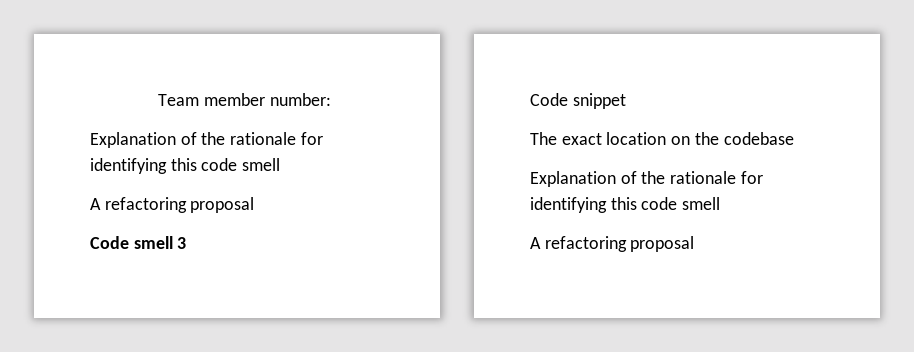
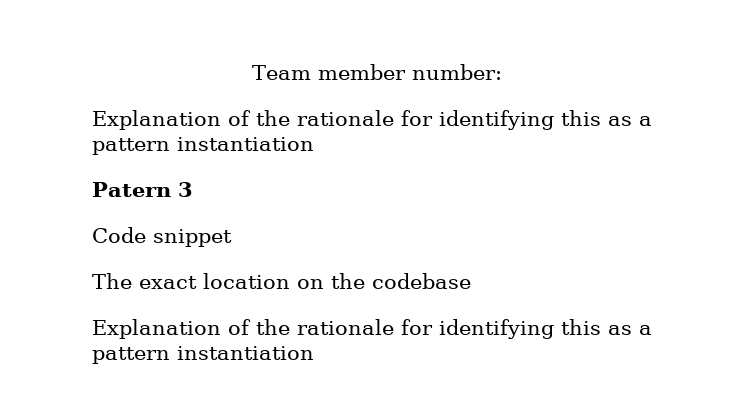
  Team member number:
- Explanation of the rationale for identifying this code smell
- A refactoring proposal
- Code smell 3
+ Explanation of the rationale for identifying this as a pattern instantiation
+ Patern 3
  The exact location on the codebase
- Explanation of the rationale for identifying this code smell
- A refactoring proposal
+ Explanation of the rationale for identifying this as a pattern instantiation

